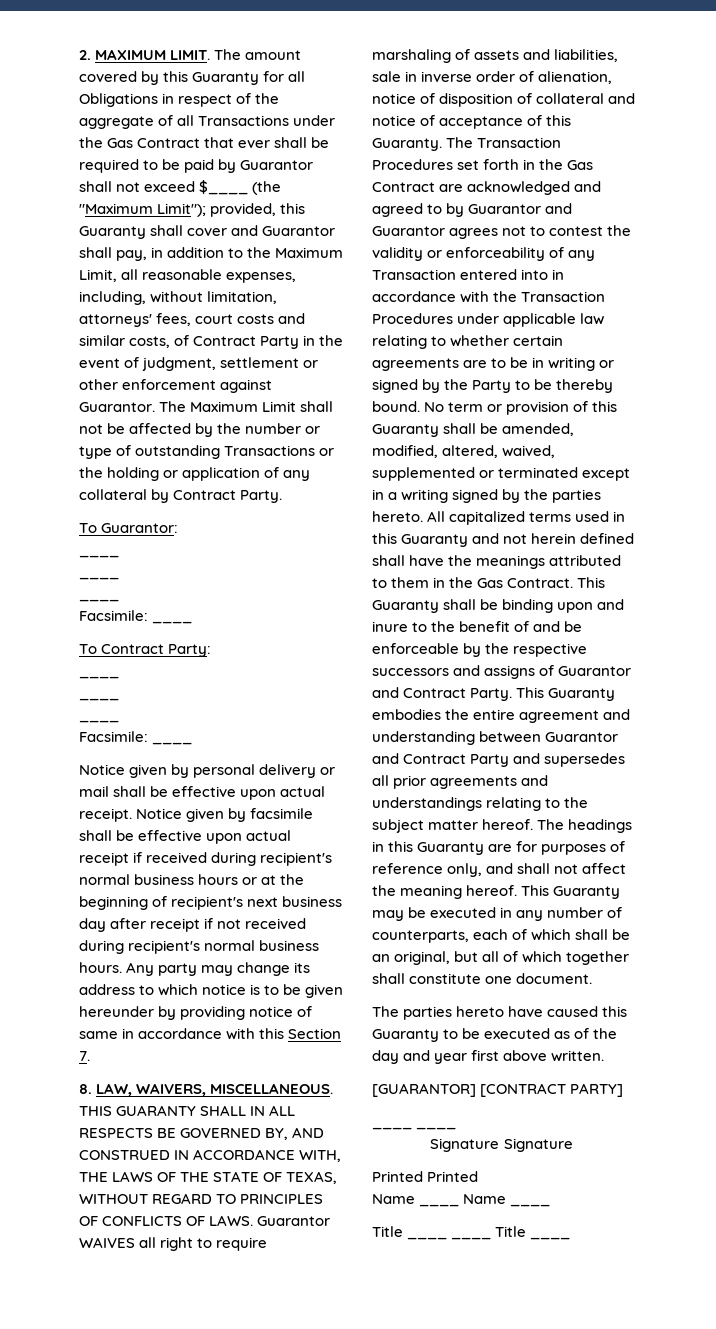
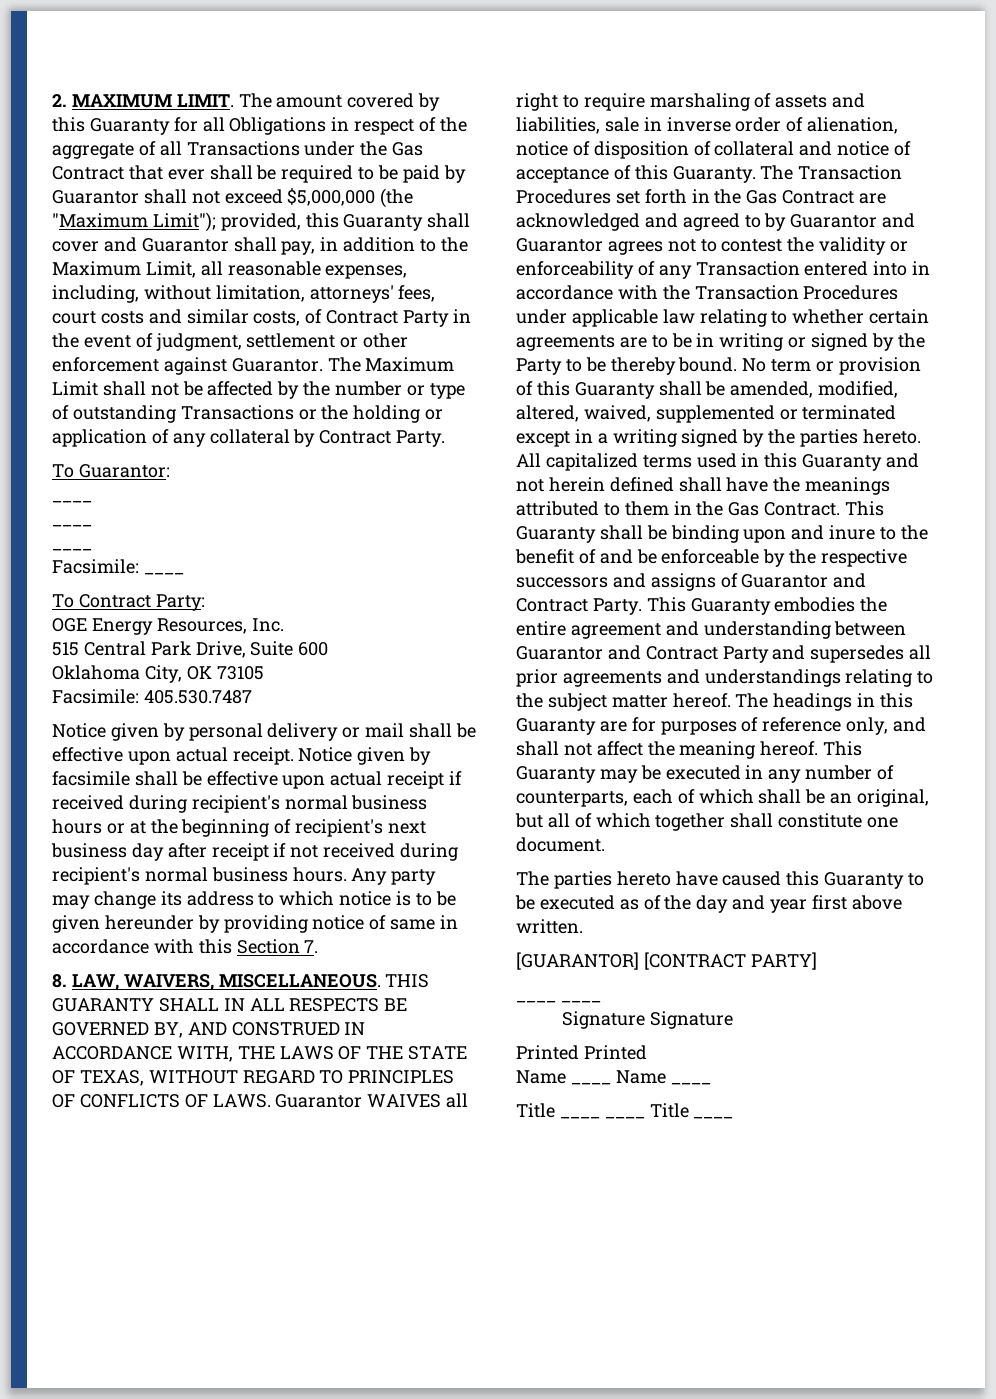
- The amount covered by this Guaranty for all Obligations in respect of the aggregate of all Transactions under the Gas Contract that ever shall be required to be paid by Guarantor shall not exceed $____ (the "Maximum Limit");
+ The amount covered by this Guaranty for all Obligations in respect of the aggregate of all Transactions under the Gas Contract that ever shall be required to be paid by Guarantor shall not exceed $5,000,000 (the "Maximum Limit");
  To Contract Party:
- ____
- ____
- ____
- Facsimile: ____
+ OGE Energy Resources, Inc.
+ 515 Central Park Drive, Suite 600
+ Oklahoma City, OK 73105
+ Facsimile: 405.530.7487

